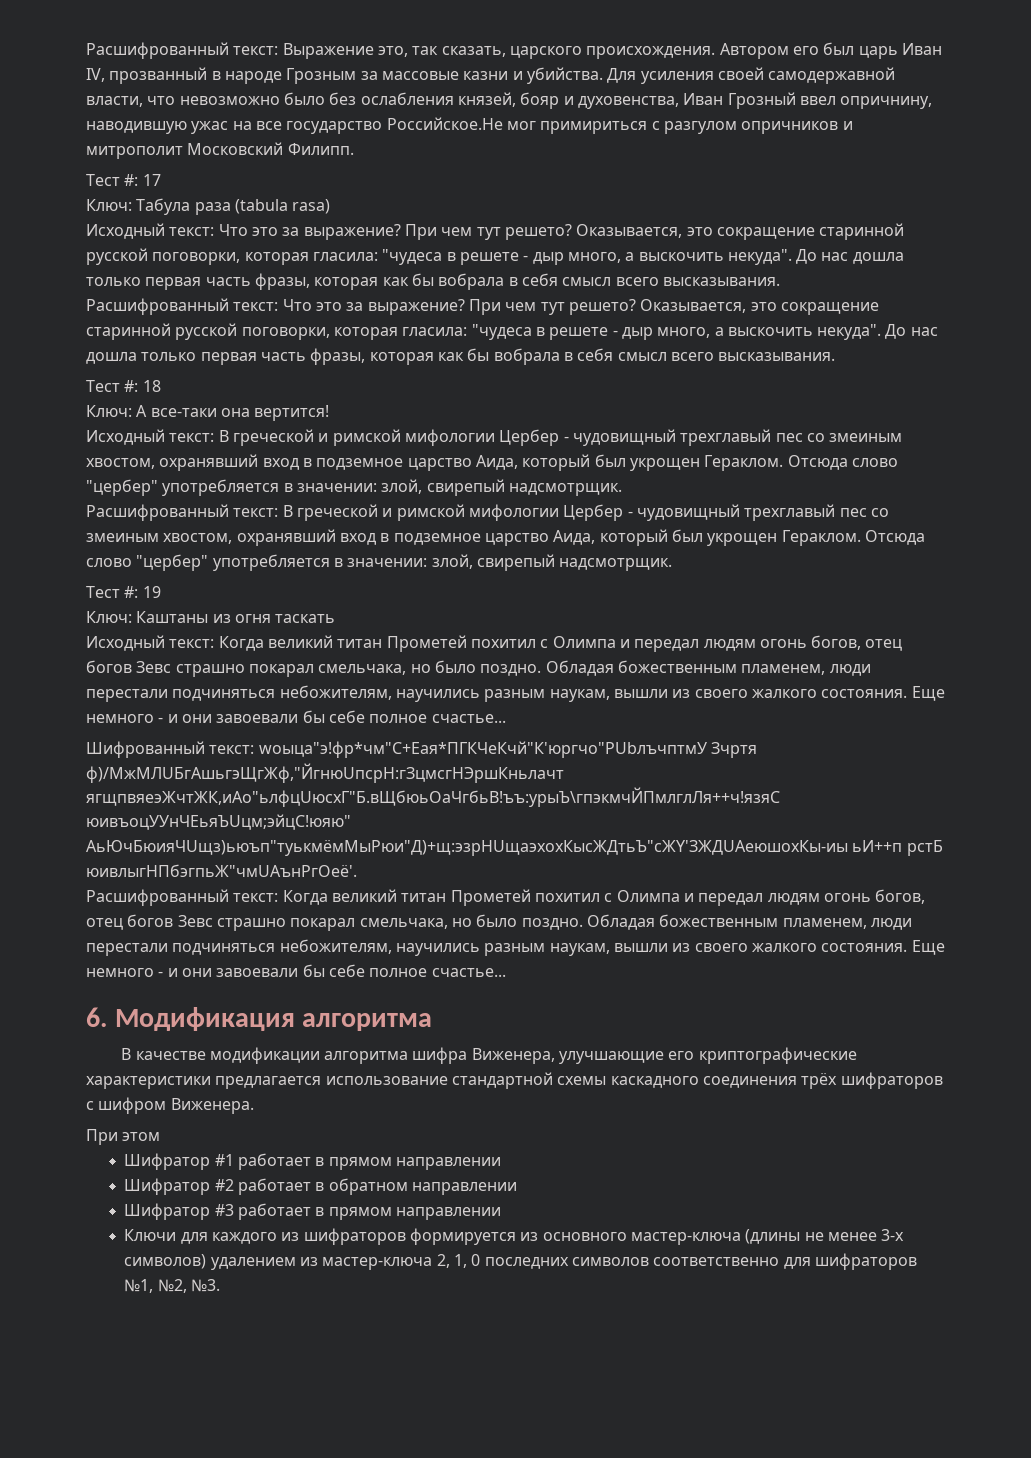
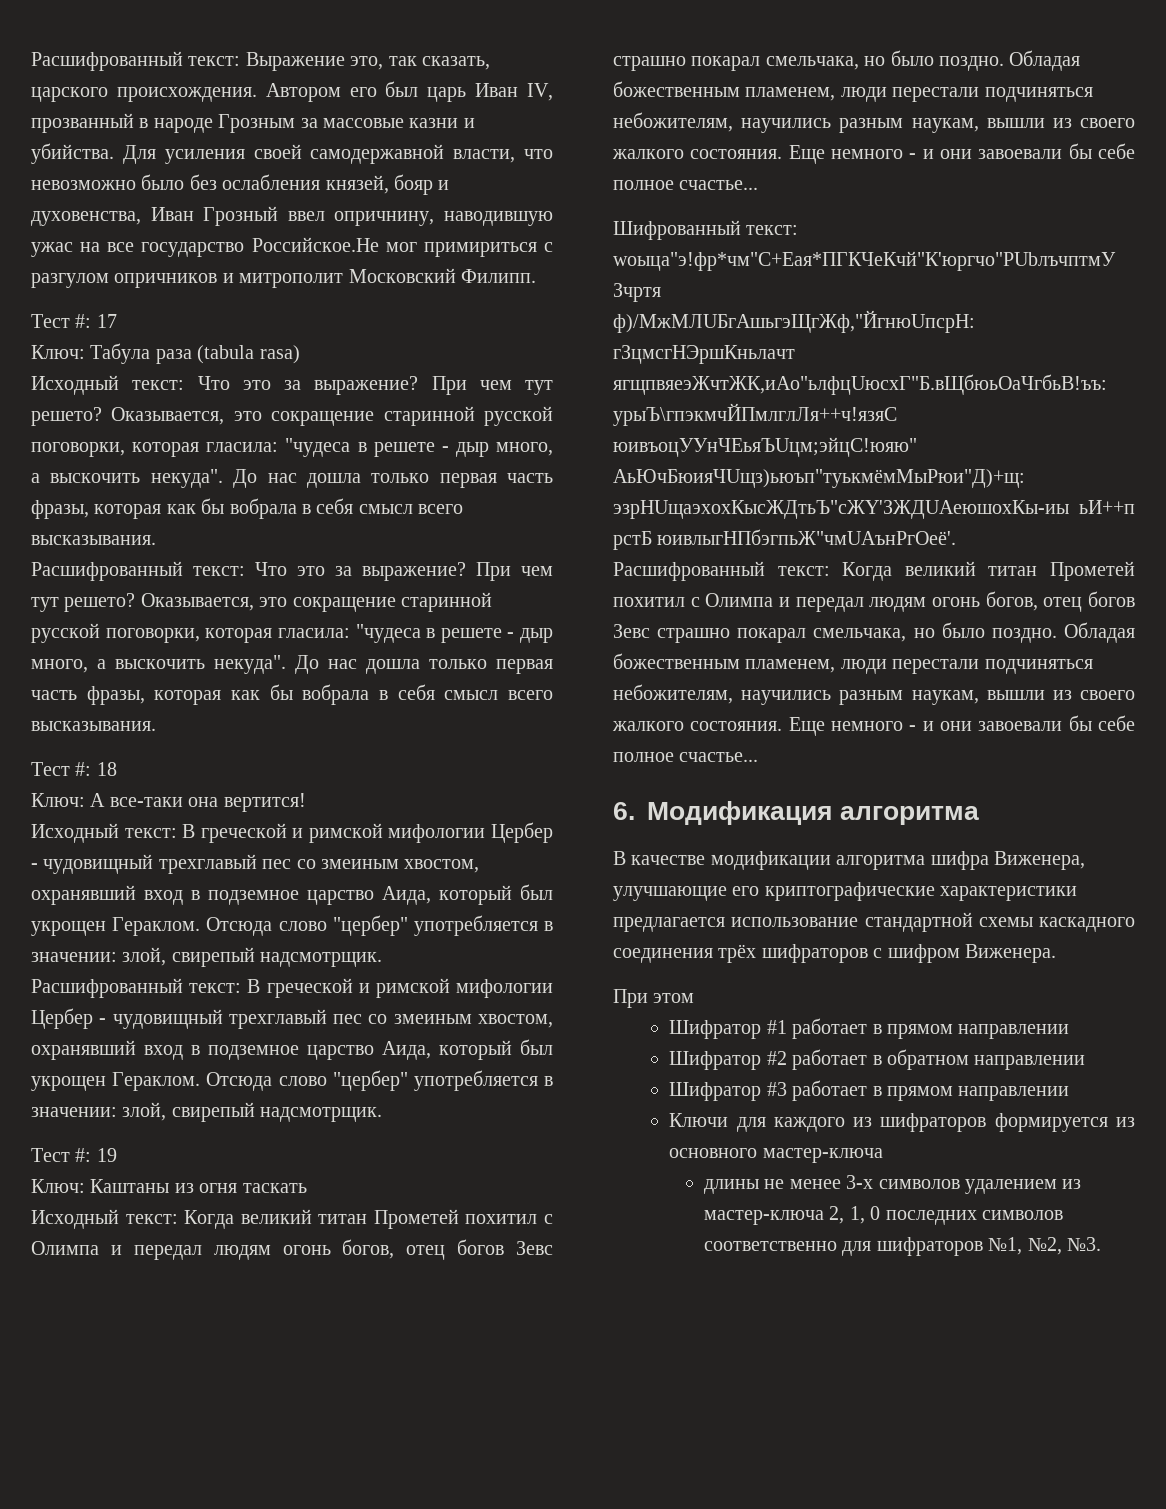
- Ключи для каждого из шифраторов формируется из основного мастер-ключа (длины не менее 3-х символов) удалением из мастер-ключа 2, 1, 0 последних символов соответственно для шифраторов №1, №2, №3.
+ Ключи для каждого из шифраторов формируется из основного мастер-ключа
+ длины не менее 3-х символов удалением из мастер-ключа 2, 1, 0 последних символов соответственно для шифраторов №1, №2, №3.

